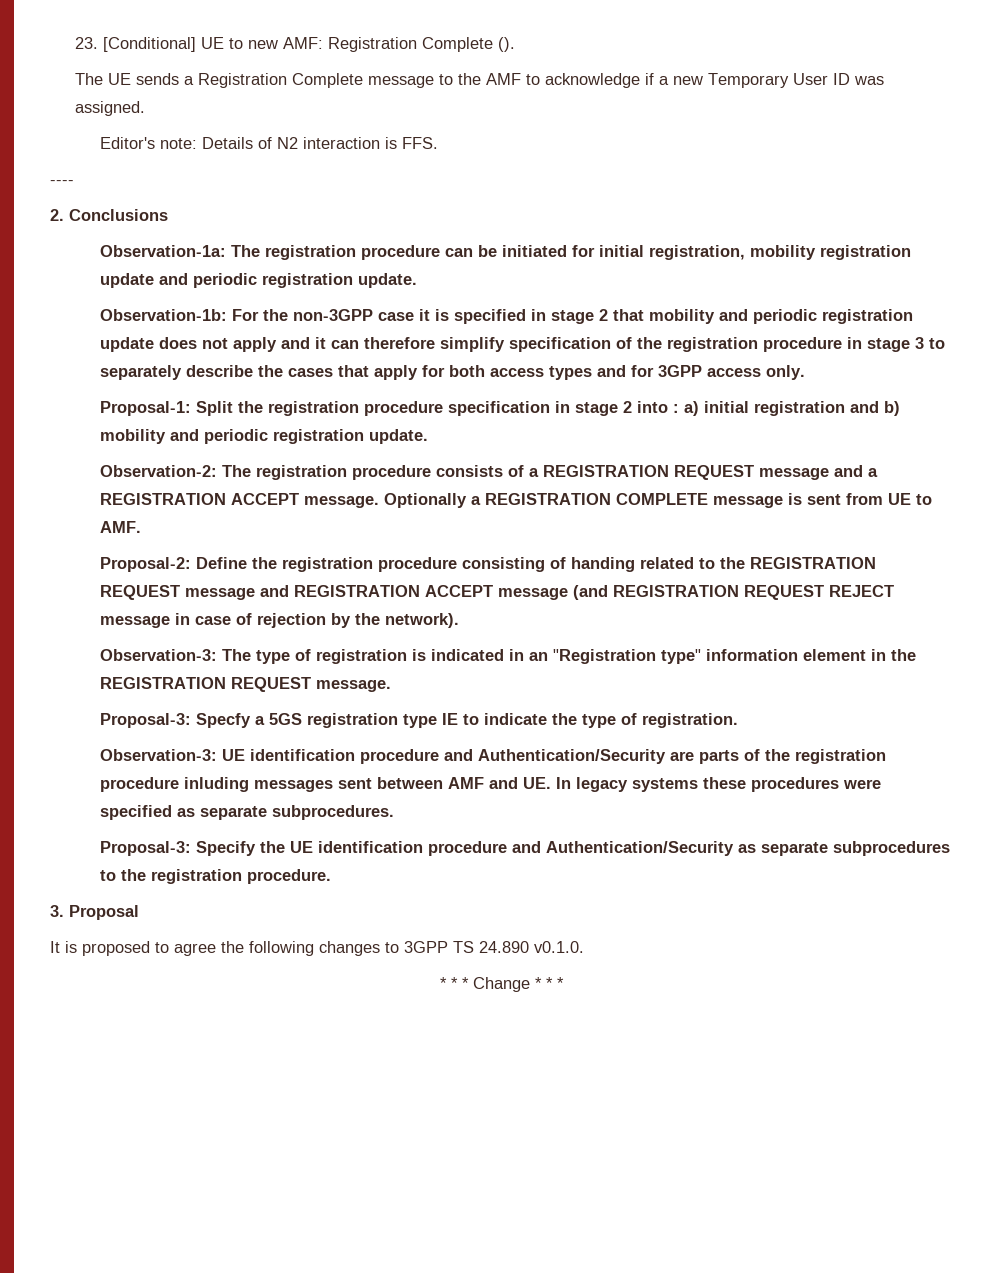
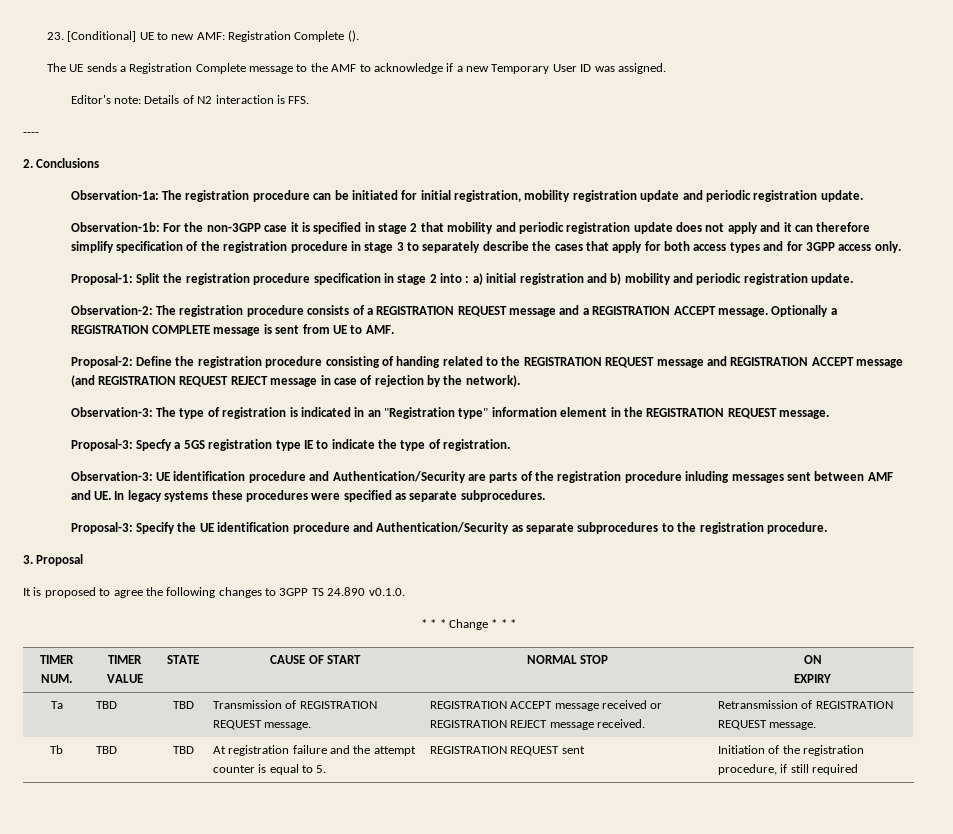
+ TIMER NUM. | TIMER VALUE | STATE | CAUSE OF START | NORMAL STOP | ON
+ EXPIRY
+ Ta | TBD | TBD | Transmission of REGISTRATION REQUEST message. | REGISTRATION ACCEPT message received or REGISTRATION REJECT message received. | Retransmission of REGISTRATION REQUEST message.
+ Tb | TBD | TBD | At registration failure and the attempt counter is equal to 5. | REGISTRATION REQUEST sent | Initiation of the registration procedure, if still required

